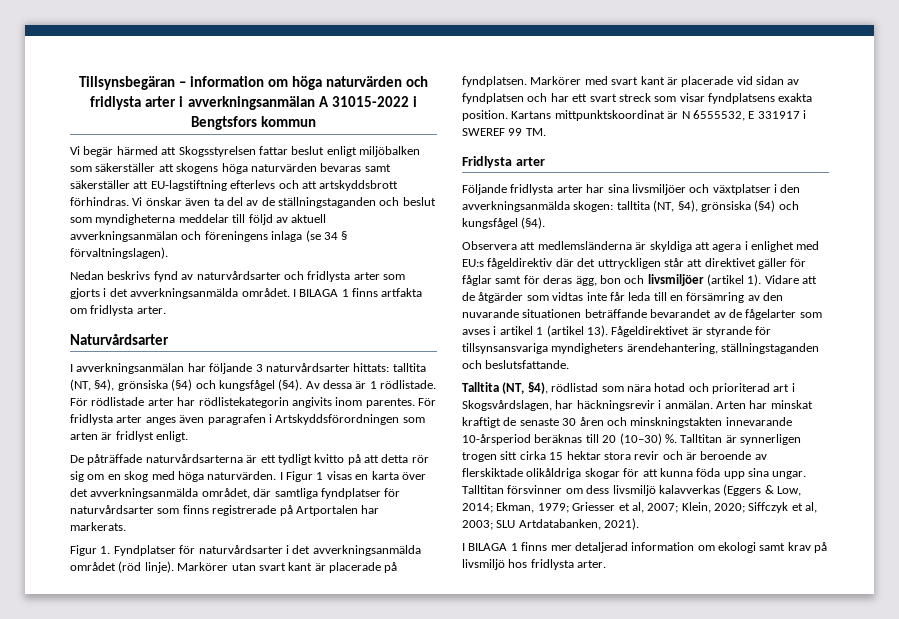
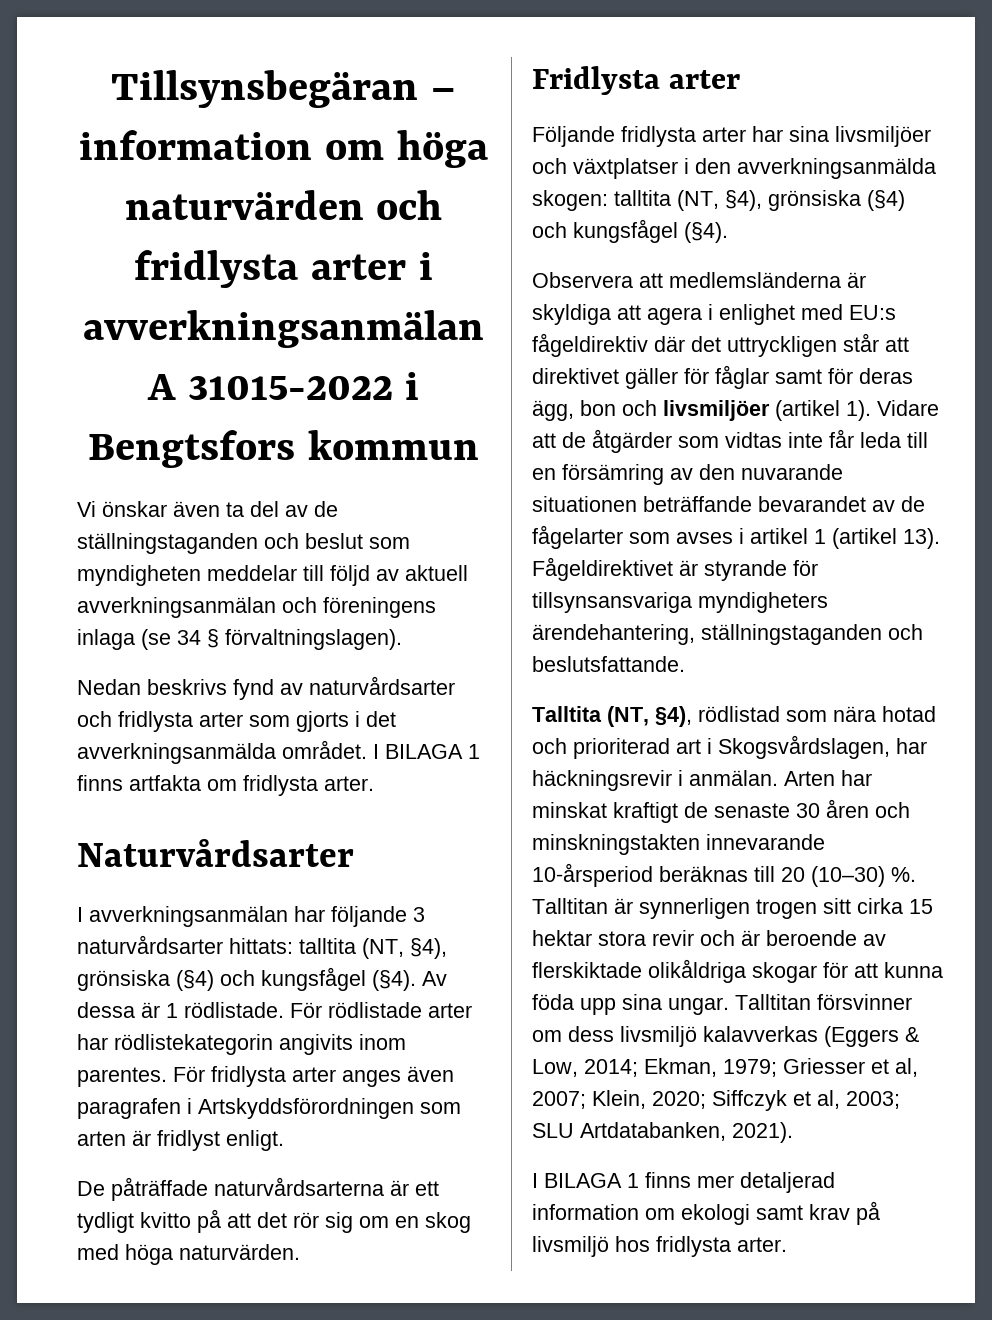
- Vi begär härmed att Skogsstyrelsen fattar beslut enligt miljöbalken som säkerställer att skogens höga naturvärden bevaras samt säkerställer att EU-lagstiftning efterlevs och att artskyddsbrott förhindras. Vi önskar även ta del av de ställningstaganden och beslut som myndigheterna meddelar till följd av aktuell avverkningsanmälan och föreningens inlaga (se 34 § förvaltningslagen).
+ Vi önskar även ta del av de ställningstaganden och beslut som myndigheten meddelar till följd av aktuell avverkningsanmälan och föreningens inlaga (se 34 § förvaltningslagen).
- De påträffade naturvårdsarterna är ett tydligt kvitto på att detta rör sig om en skog med höga naturvärden. I Figur 1 visas en karta över det avverkningsanmälda området, där samtliga fyndplatser för naturvårdsarter som finns registrerade på Artportalen har markerats.
- Figur 1. Fyndplatser för naturvårdsarter i det avverkningsanmälda området (röd linje). Markörer utan svart kant är placerade på fyndplatsen. Markörer med svart kant är placerade vid sidan av fyndplatsen och har ett svart streck som visar fyndplatsens exakta position. Kartans mittpunktskoordinat är N 6555532, E 331917 i SWEREF 99 TM.
+ De påträffade naturvårdsarterna är ett tydligt kvitto på att det rör sig om en skog med höga naturvärden.

